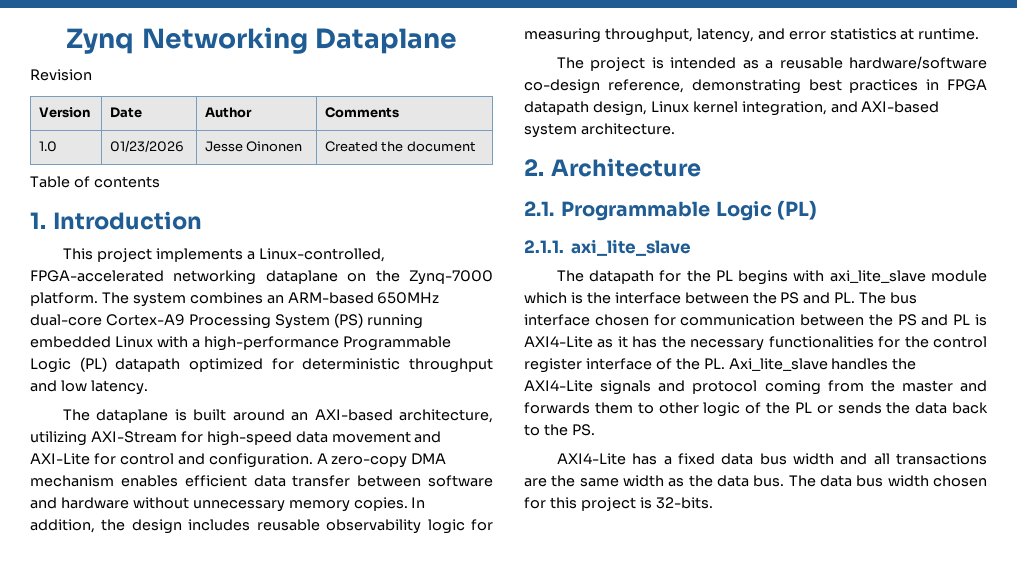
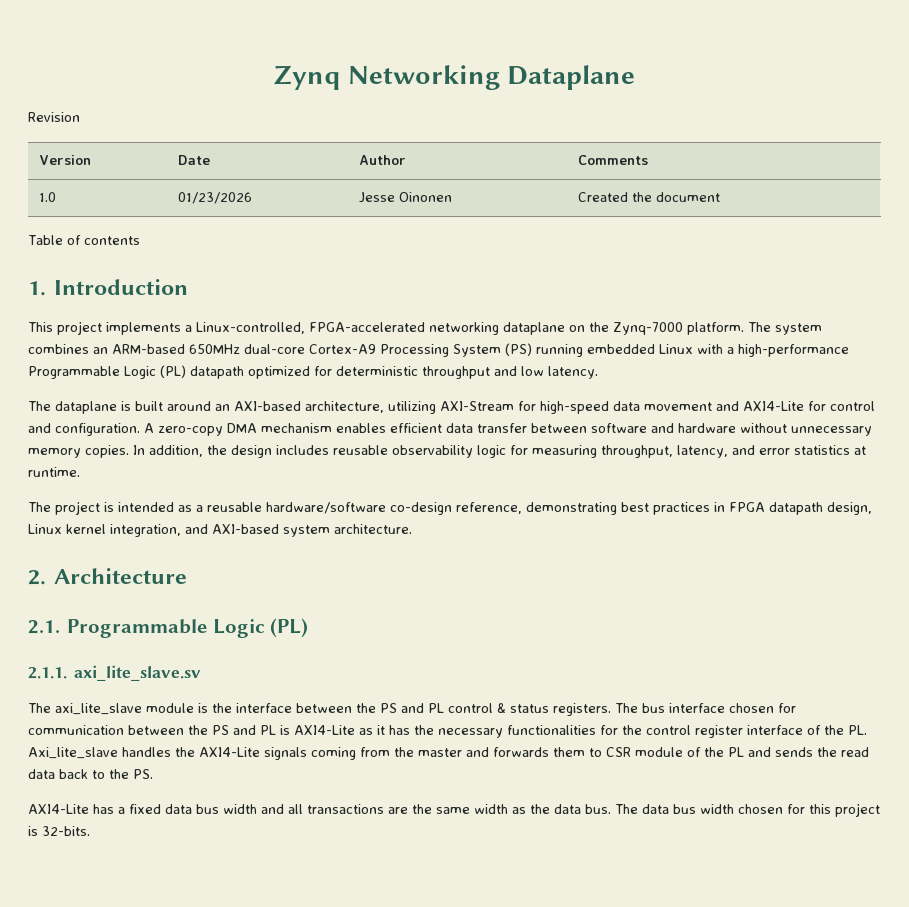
- The dataplane is built around an AXI-based architecture, utilizing AXI-Stream for high-speed data movement and AXI-Lite for control and configuration.
+ The dataplane is built around an AXI-based architecture, utilizing AXI-Stream for high-speed data movement and AXI4-Lite for control and configuration.
- 2.1.1. axi_lite_slave
- The datapath for the PL begins with axi_lite_slave module which is the interface between the PS and PL. The bus interface chosen for communication between the PS and PL is AXI4-Lite as it has the necessary functionalities for the control register interface of the PL. Axi_lite_slave handles the AXI4-Lite signals and protocol coming from the master and forwards them to other logic of the PL or sends the data back to the PS.
+ 2.1.1. axi_lite_slave.sv
+ The axi_lite_slave module is the interface between the PS and PL control & status registers. The bus interface chosen for communication between the PS and PL is AXI4-Lite as it has the necessary functionalities for the control register interface of the PL. Axi_lite_slave handles the AXI4-Lite signals coming from the master and forwards them to CSR module of the PL and sends the read data back to the PS.

